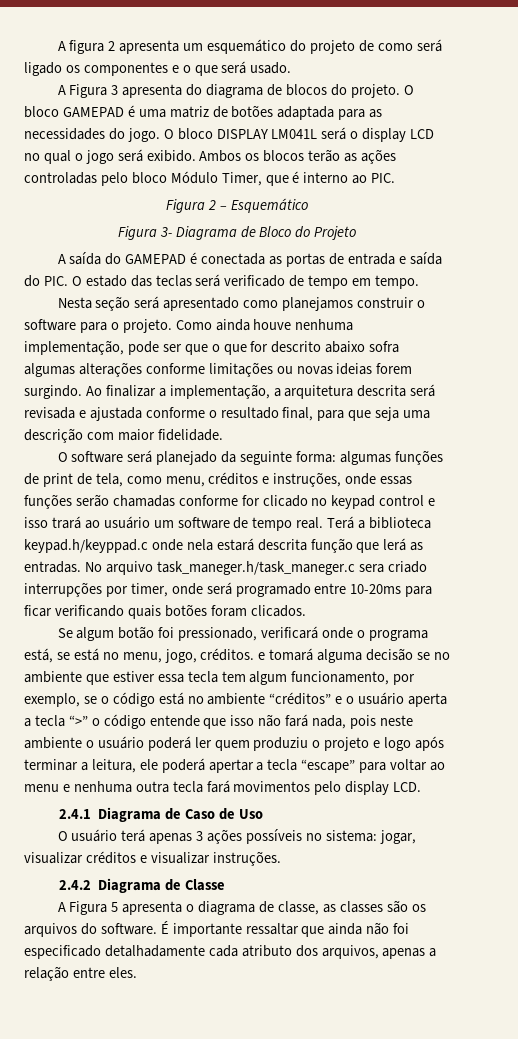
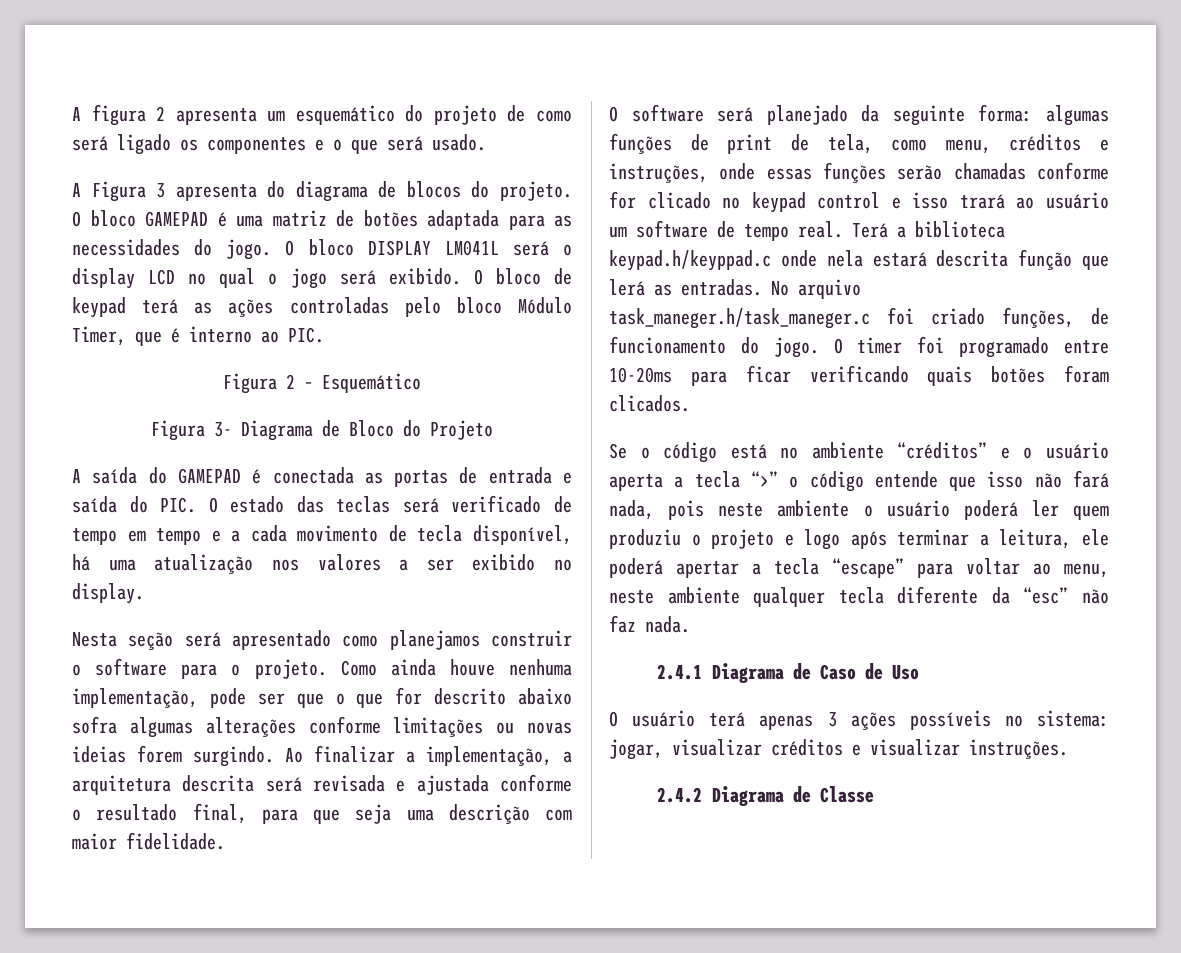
- Ambos os blocos terão as ações controladas pelo bloco Módulo Timer, que é interno ao PIC.
+ O bloco de keypad terá as ações controladas pelo bloco Módulo Timer, que é interno ao PIC.
- A saída do GAMEPAD é conectada as portas de entrada e saída do PIC. O estado das teclas será verificado de tempo em tempo.
+ A saída do GAMEPAD é conectada as portas de entrada e saída do PIC. O estado das teclas será verificado de tempo em tempo e a cada movimento de tecla disponível, há uma atualização nos valores a ser exibido no display.
- No arquivo task_maneger.h/task_maneger.c sera criado interrupções por timer, onde será programado entre 10-20ms para ficar verificando quais botões foram clicados.
+ No arquivo task_maneger.h/task_maneger.c foi criado funções, de funcionamento do jogo. O timer foi programado entre 10-20ms para ficar verificando quais botões foram clicados.
- Se algum botão foi pressionado, verificará onde o programa está, se está no menu, jogo, créditos. e tomará alguma decisão se no ambiente que estiver essa tecla tem algum funcionamento, por exemplo, se o código está no ambiente “créditos” e o usuário aperta a tecla “>” o código entende que isso não fará nada, pois neste ambiente o usuário poderá ler quem produziu o projeto e logo após terminar a leitura, ele poderá apertar a tecla “escape” para voltar ao menu e nenhuma outra tecla fará movimentos pelo display LCD.
+ Se o código está no ambiente “créditos” e o usuário aperta a tecla “>” o código entende que isso não fará nada, pois neste ambiente o usuário poderá ler quem produziu o projeto e logo após terminar a leitura, ele poderá apertar a tecla “escape” para voltar ao menu, neste ambiente qualquer tecla diferente da “esc” não faz nada.
- A Figura 5 apresenta o diagrama de classe, as classes são os arquivos do software. É importante ressaltar que ainda não foi especificado detalhadamente cada atributo dos arquivos, apenas a relação entre eles.

